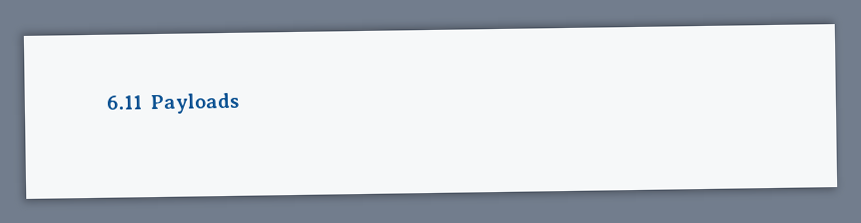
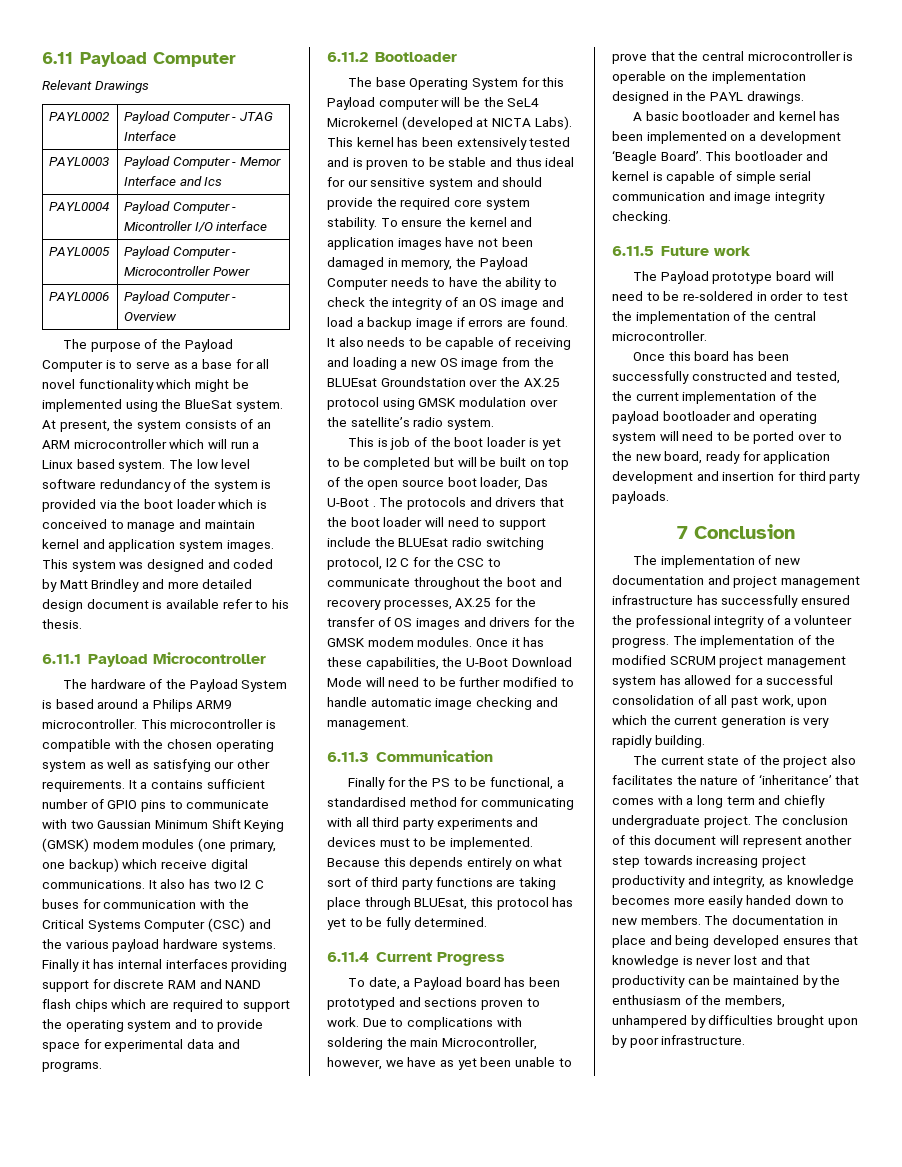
- 6.11 Payloads
+ 6.11 Payload Computer
+ Relevant Drawings
+ PAYL0002 | Payload Computer - JTAG Interface
+ PAYL0003 | Payload Computer - Memor Interface and Ics
+ PAYL0004 | Payload Computer - Micontroller I/O interface
+ PAYL0005 | Payload Computer - Microcontroller Power
+ PAYL0006 | Payload Computer - Overview
+ The purpose of the Payload Computer is to serve as a base for all novel functionality which might be implemented using the BlueSat system. At present, the system consists of an ARM microcontroller which will run a Linux based system. The low level software redundancy of the system is provided via the boot loader which is conceived to manage and maintain kernel and application system images. This system was designed and coded by Matt Brindley and more detailed design document is available refer to his thesis.
+ 6.11.1 Payload Microcontroller
+ The hardware of the Payload System is based around a Philips ARM9 microcontroller. This microcontroller is compatible with the chosen operating system as well as satisfying our other requirements. It a contains sufficient number of GPIO pins to communicate with two Gaussian Minimum Shift Keying (GMSK) modem modules (one primary, one backup) which receive digital communications. It also has two I2 C buses for communication with the Critical Systems Computer (CSC) and the various payload hardware systems. Finally it has internal interfaces providing support for discrete RAM and NAND flash chips which are required to support the operating system and to provide space for experimental data and programs.
+ 6.11.2 Bootloader
+ The base Operating System for this Payload computer will be the SeL4 Microkernel (developed at NICTA Labs). This kernel has been extensively tested and is proven to be stable and thus ideal for our sensitive system and should provide the required core system stability. To ensure the kernel and application images have not been damaged in memory, the Payload Computer needs to have the ability to check the integrity of an OS image and load a backup image if errors are found. It also needs to be capable of receiving and loading a new OS image from the BLUEsat Groundstation over the AX.25 protocol using GMSK modulation over the satellite’s radio system.
+ This is job of the boot loader is yet to be completed but will be built on top of the open source boot loader, Das U-Boot . The protocols and drivers that the boot loader will need to support include the BLUEsat radio switching protocol, I2 C for the CSC to communicate throughout the boot and recovery processes, AX.25 for the transfer of OS images and drivers for the GMSK modem modules. Once it has these capabilities, the U-Boot Download Mode will need to be further modified to handle automatic image checking and management.
+ 6.11.3 Communication
+ Finally for the PS to be functional, a standardised method for communicating with all third party experiments and devices must to be implemented. Because this depends entirely on what sort of third party functions are taking place through BLUEsat, this protocol has yet to be fully determined.
+ 6.11.4 Current Progress
+ To date, a Payload board has been prototyped and sections proven to work. Due to complications with soldering the main Microcontroller, however, we have as yet been unable to prove that the central microcontroller is operable on the implementation designed in the PAYL drawings.
+ A basic bootloader and kernel has been implemented on a development ‘Beagle Board’. This bootloader and kernel is capable of simple serial communication and image integrity checking.
+ 6.11.5 Future work
+ The Payload prototype board will need to be re-soldered in order to test the implementation of the central microcontroller.
+ Once this board has been successfully constructed and tested, the current implementation of the payload bootloader and operating system will need to be ported over to the new board, ready for application development and insertion for third party payloads.
+ 7 Conclusion
+ The implementation of new documentation and project management infrastructure has successfully ensured the professional integrity of a volunteer progress. The implementation of the modified SCRUM project management system has allowed for a successful consolidation of all past work, upon which the current generation is very rapidly building.
+ The current state of the project also facilitates the nature of ‘inheritance’ that comes with a long term and chiefly undergraduate project. The conclusion of this document will represent another step towards increasing project productivity and integrity, as knowledge becomes more easily handed down to new members. The documentation in place and being developed ensures that knowledge is never lost and that productivity can be maintained by the enthusiasm of the members, unhampered by difficulties brought upon by poor infrastructure.

